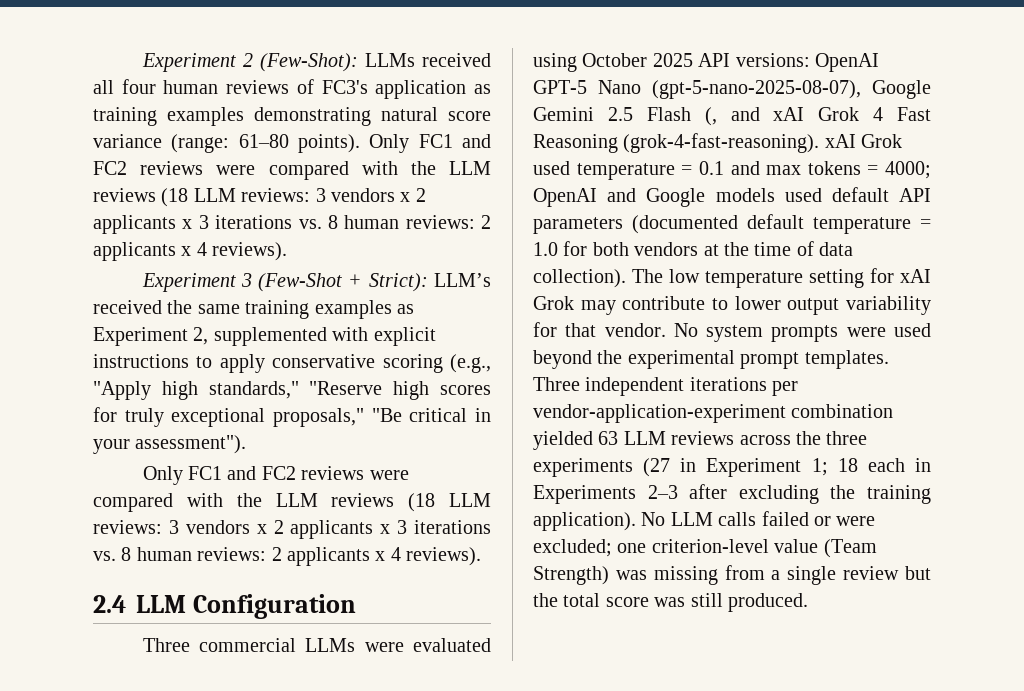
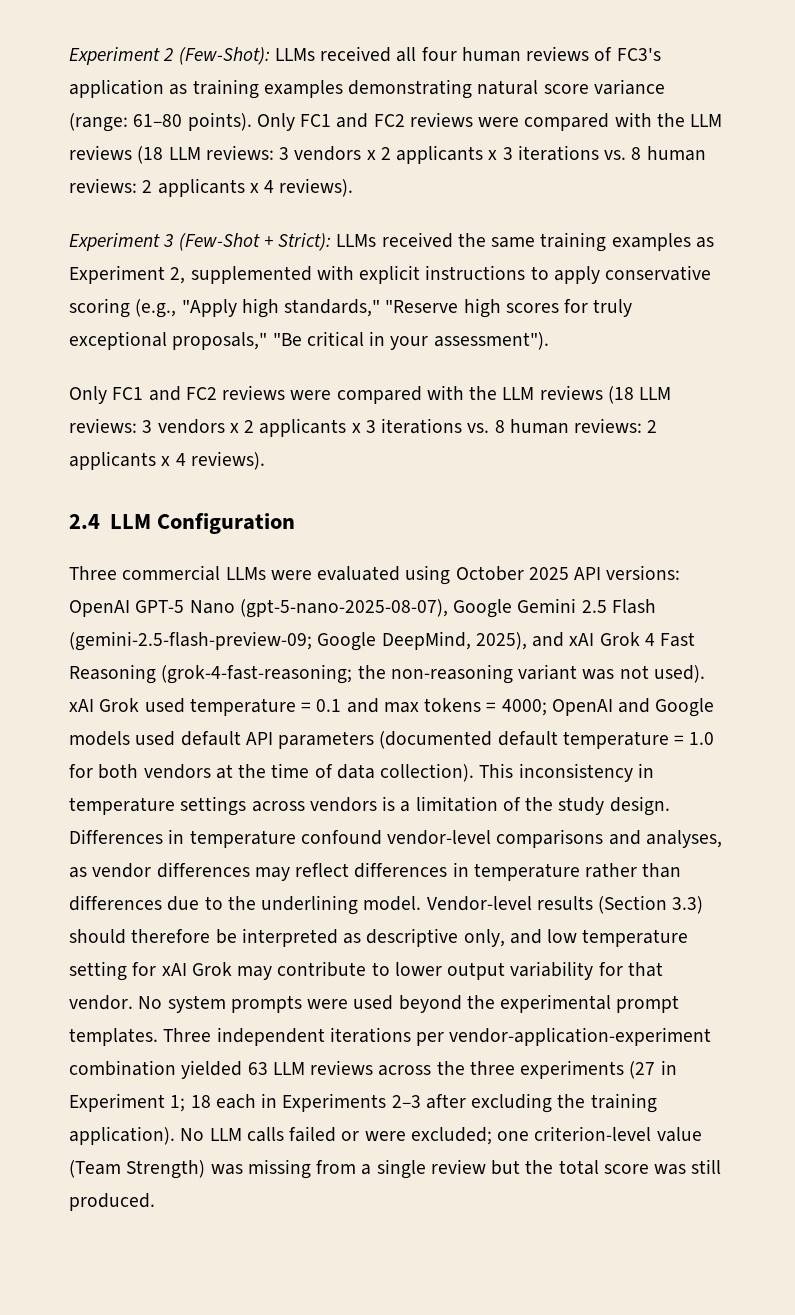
- Experiment 3 (Few-Shot + Strict): LLM’s received the same training examples as Experiment 2, supplemented with explicit instructions to apply conservative scoring (e.g., "Apply high standards," "Reserve high scores for truly exceptional proposals," "Be critical in your assessment").
+ Experiment 3 (Few-Shot + Strict): LLMs received the same training examples as Experiment 2, supplemented with explicit instructions to apply conservative scoring (e.g., "Apply high standards," "Reserve high scores for truly exceptional proposals," "Be critical in your assessment").
- Three commercial LLMs were evaluated using October 2025 API versions: OpenAI GPT-5 Nano (gpt-5-nano-2025-08-07), Google Gemini 2.5 Flash (, and xAI Grok 4 Fast Reasoning (grok-4-fast-reasoning). xAI Grok used temperature = 0.1 and max tokens = 4000; OpenAI and Google models used default API parameters (documented default temperature = 1.0 for both vendors at the time of data collection).
+ Three commercial LLMs were evaluated using October 2025 API versions: OpenAI GPT-5 Nano (gpt-5-nano-2025-08-07), Google Gemini 2.5 Flash (gemini-2.5-flash-preview-09; Google DeepMind, 2025), and xAI Grok 4 Fast Reasoning (grok-4-fast-reasoning; the non-reasoning variant was not used). xAI Grok used temperature = 0.1 and max tokens = 4000; OpenAI and Google models used default API parameters (documented default temperature = 1.0 for both vendors at the time of data collection).
- The low temperature setting for xAI Grok may contribute to lower output variability for that vendor.
+ This inconsistency in temperature settings across vendors is a limitation of the study design. Differences in temperature confound vendor-level comparisons and analyses, as vendor differences may reflect differences in temperature rather than differences due to the underlining model. Vendor-level results (Section 3.3) should therefore be interpreted as descriptive only, and low temperature setting for xAI Grok may contribute to lower output variability for that vendor.

